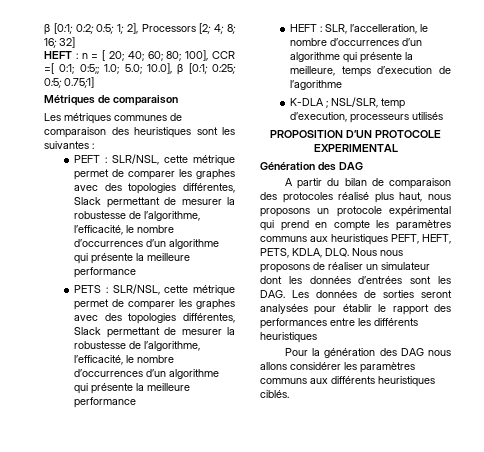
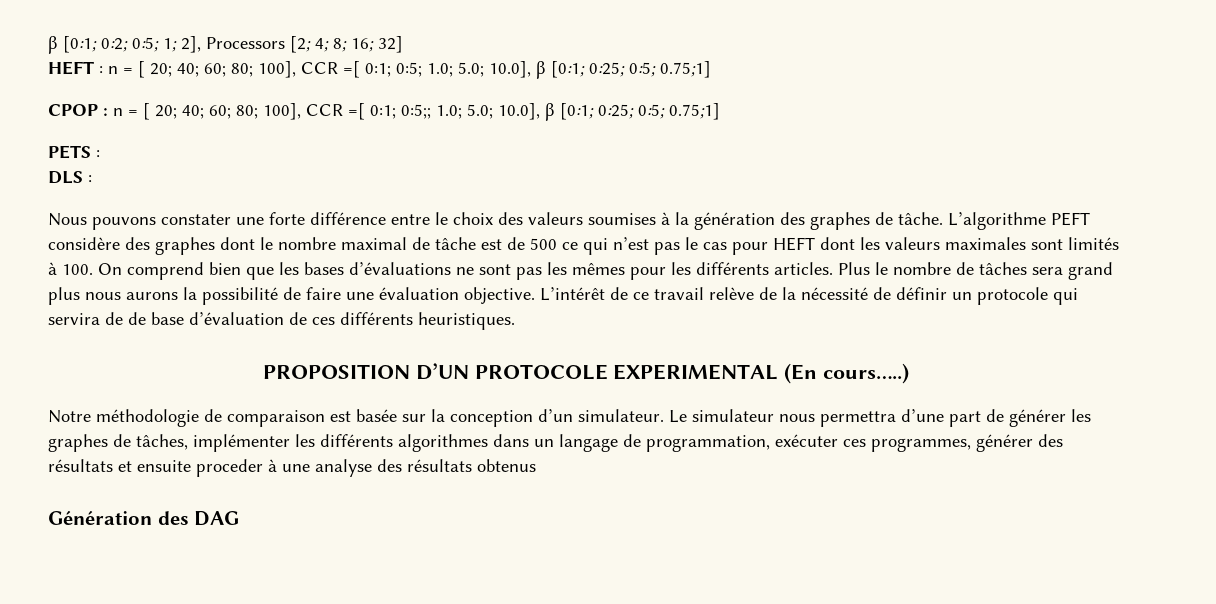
- HEFT : n = [ 20; 40; 60; 80; 100], CCR =[ 0:1; 0:5;; 1.0; 5.0; 10.0], β [0:1; 0:25; 0:5; 0.75;1]
+ HEFT : n = [ 20; 40; 60; 80; 100], CCR =[ 0:1; 0:5; 1.0; 5.0; 10.0], β [0:1; 0:25; 0:5; 0.75;1]
+ CPOP : n = [ 20; 40; 60; 80; 100], CCR =[ 0:1; 0:5;; 1.0; 5.0; 10.0], β [0:1; 0:25; 0:5; 0.75;1]
- Métriques de comparaison
- Les métriques communes de comparaison des heuristiques sont les suivantes :
- PEFT : SLR/NSL, cette métrique permet de comparer les graphes avec des topologies différentes, Slack permettant de mesurer la robustesse de l’algorithme, l’efficacité, le nombre d’occurrences d’un algorithme qui présente la meilleure performance
- PETS : SLR/NSL, cette métrique permet de comparer les graphes avec des topologies différentes, Slack permettant de mesurer la robustesse de l’algorithme, l’efficacité, le nombre d’occurrences d’un algorithme qui présente la meilleure performance
- HEFT : SLR, l’accelleration, le nombre d’occurrences d’un algorithme qui présente la meilleure, temps d’execution de l’agorithme
- K-DLA ; NSL/SLR, temp d’execution, processeurs utilisés
- PROPOSITION D’UN PROTOCOLE EXPERIMENTAL
+ PETS :
+ DLS :
+ Nous pouvons constater une forte différence entre le choix des valeurs soumises à la génération des graphes de tâche. L’algorithme PEFT considère des graphes dont le nombre maximal de tâche est de 500 ce qui n’est pas le cas pour HEFT dont les valeurs maximales sont limités à 100. On comprend bien que les bases d’évaluations ne sont pas les mêmes pour les différents articles. Plus le nombre de tâches sera grand plus nous aurons la possibilité de faire une évaluation objective. L’intérêt de ce travail relève de la nécessité de définir un protocole qui servira de de base d’évaluation de ces différents heuristiques.
+ PROPOSITION D’UN PROTOCOLE EXPERIMENTAL (En cours…..)
+ Notre méthodologie de comparaison est basée sur la conception d’un simulateur. Le simulateur nous permettra d’une part de générer les graphes de tâches, implémenter les différents algorithmes dans un langage de programmation, exécuter ces programmes, générer des résultats et ensuite proceder à une analyse des résultats obtenus
  Génération des DAG
- A partir du bilan de comparaison des protocoles réalisé plus haut, nous proposons un protocole expérimental qui prend en compte les paramètres communs aux heuristiques PEFT, HEFT, PETS, KDLA, DLQ. Nous nous proposons de réaliser un simulateur dont les données d’entrées sont les DAG. Les données de sorties seront analysées pour établir le rapport des performances entre les différents heuristiques
- Pour la génération des DAG nous allons considérer les paramètres communs aux différents heuristiques ciblés.

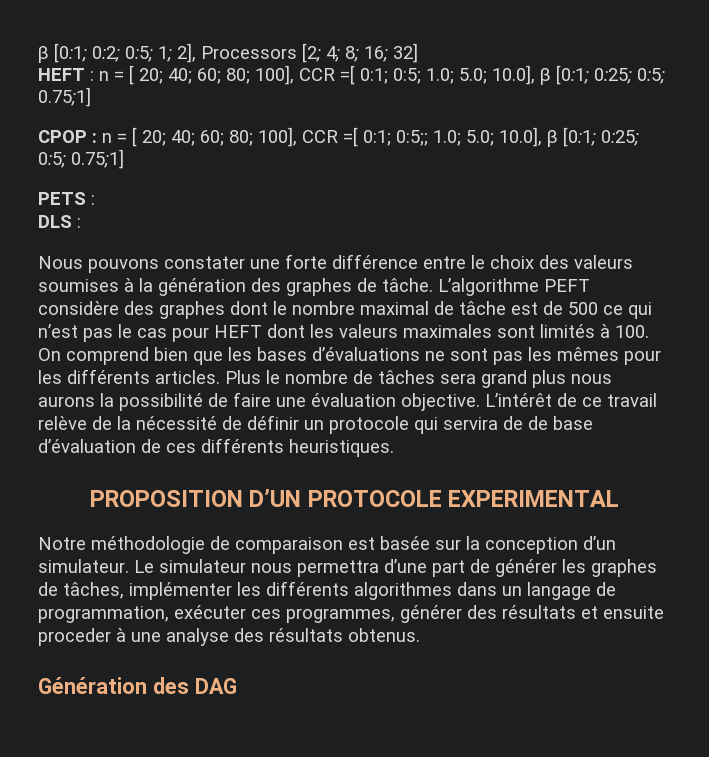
- PROPOSITION D’UN PROTOCOLE EXPERIMENTAL (En cours…..)
+ PROPOSITION D’UN PROTOCOLE EXPERIMENTAL
- Le simulateur nous permettra d’une part de générer les graphes de tâches, implémenter les différents algorithmes dans un langage de programmation, exécuter ces programmes, générer des résultats et ensuite proceder à une analyse des résultats obtenus
+ Le simulateur nous permettra d’une part de générer les graphes de tâches, implémenter les différents algorithmes dans un langage de programmation, exécuter ces programmes, générer des résultats et ensuite proceder à une analyse des résultats obtenus.

